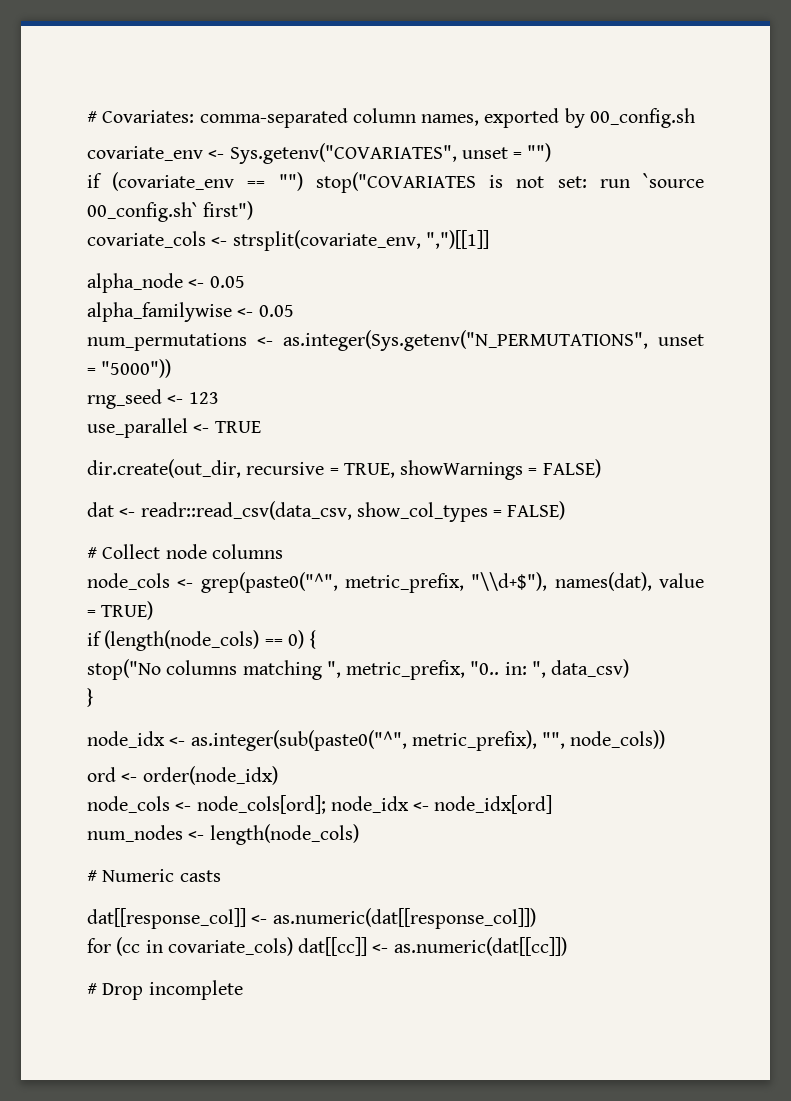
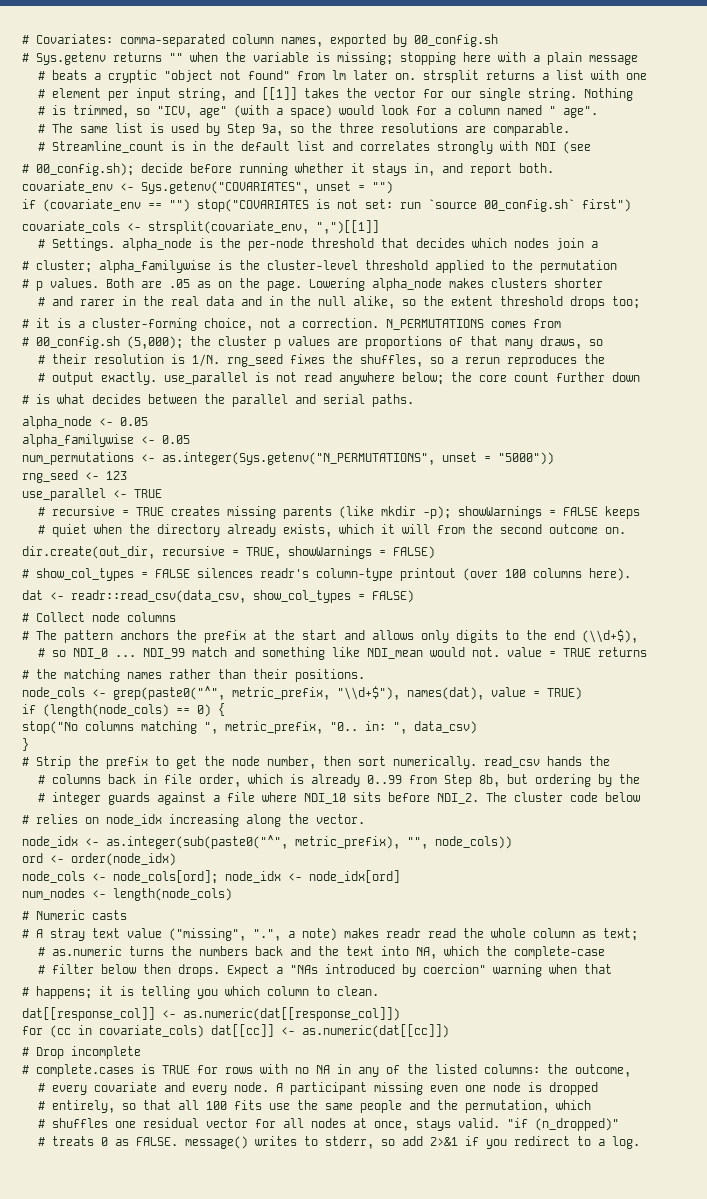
+ # Sys.getenv returns "" when the variable is missing; stopping here with a plain message
+ # beats a cryptic "object not found" from lm later on. strsplit returns a list with one
+ # element per input string, and [[1]] takes the vector for our single string. Nothing
+ # is trimmed, so "ICV, age" (with a space) would look for a column named " age".
+ # The same list is used by Step 9a, so the three resolutions are comparable.
+ # Streamline_count is in the default list and correlates strongly with NDI (see
+ # 00_config.sh); decide before running whether it stays in, and report both.
+ # Settings. alpha_node is the per-node threshold that decides which nodes join a
+ # cluster; alpha_familywise is the cluster-level threshold applied to the permutation
+ # p values. Both are .05 as on the page. Lowering alpha_node makes clusters shorter
+ # and rarer in the real data and in the null alike, so the extent threshold drops too;
+ # it is a cluster-forming choice, not a correction. N_PERMUTATIONS comes from
+ # 00_config.sh (5,000); the cluster p values are proportions of that many draws, so
+ # their resolution is 1/N. rng_seed fixes the shuffles, so a rerun reproduces the
+ # output exactly. use_parallel is not read anywhere below; the core count further down
+ # is what decides between the parallel and serial paths.
+ # recursive = TRUE creates missing parents (like mkdir -p); showWarnings = FALSE keeps
+ # quiet when the directory already exists, which it will from the second outcome on.
+ # show_col_types = FALSE silences readr's column-type printout (over 100 columns here).
+ # The pattern anchors the prefix at the start and allows only digits to the end (\\d+$),
+ # so NDI_0 ... NDI_99 match and something like NDI_mean would not. value = TRUE returns
+ # the matching names rather than their positions.
+ # Strip the prefix to get the node number, then sort numerically. read_csv hands the
+ # columns back in file order, which is already 0..99 from Step 8b, but ordering by the
+ # integer guards against a file where NDI_10 sits before NDI_2. The cluster code below
+ # relies on node_idx increasing along the vector.
+ # A stray text value ("missing", ".", a note) makes readr read the whole column as text;
+ # as.numeric turns the numbers back and the text into NA, which the complete-case
+ # filter below then drops. Expect a "NAs introduced by coercion" warning when that
+ # happens; it is telling you which column to clean.
+ # complete.cases is TRUE for rows with no NA in any of the listed columns: the outcome,
+ # every covariate and every node. A participant missing even one node is dropped
+ # entirely, so that all 100 fits use the same people and the permutation, which
+ # shuffles one residual vector for all nodes at once, stays valid. "if (n_dropped)"
+ # treats 0 as FALSE. message() writes to stderr, so add 2>&1 if you redirect to a log.

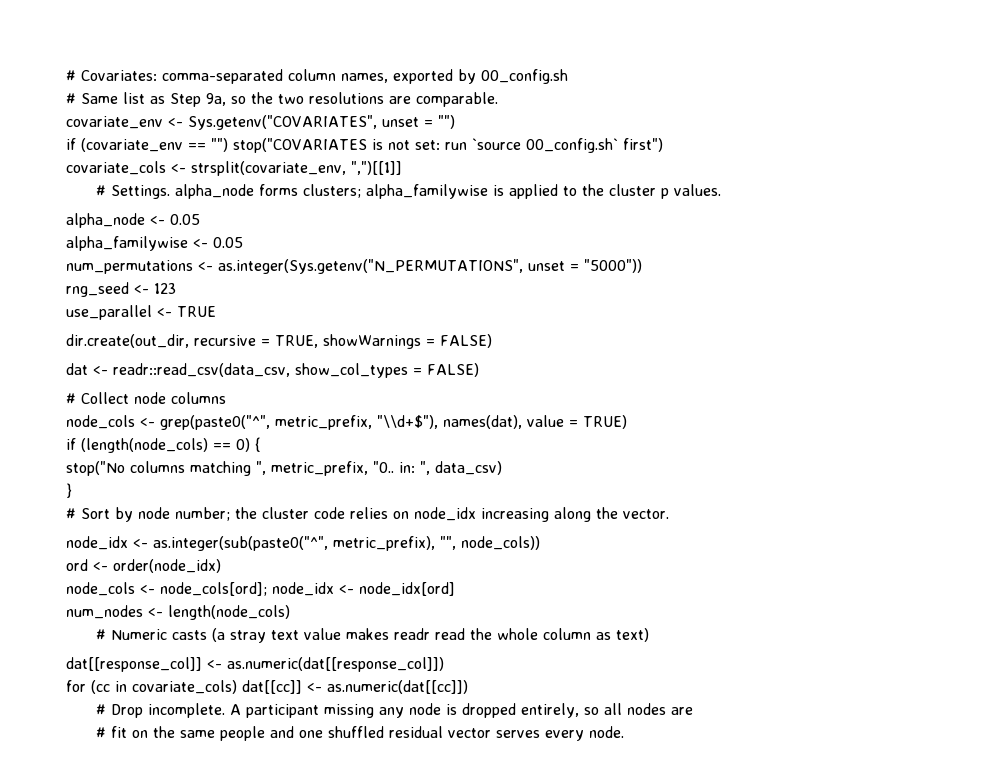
- # Sys.getenv returns "" when the variable is missing; stopping here with a plain message
- # beats a cryptic "object not found" from lm later on. strsplit returns a list with one
- # element per input string, and [[1]] takes the vector for our single string. Nothing
- # is trimmed, so "ICV, age" (with a space) would look for a column named " age".
- # The same list is used by Step 9a, so the three resolutions are comparable.
+ # Same list as Step 9a, so the two resolutions are comparable.
- # Streamline_count is in the default list and correlates strongly with NDI (see
- # 00_config.sh); decide before running whether it stays in, and report both.
- # Settings. alpha_node is the per-node threshold that decides which nodes join a
- # cluster; alpha_familywise is the cluster-level threshold applied to the permutation
- # p values. Both are .05 as on the page. Lowering alpha_node makes clusters shorter
- # and rarer in the real data and in the null alike, so the extent threshold drops too;
- # it is a cluster-forming choice, not a correction. N_PERMUTATIONS comes from
- # 00_config.sh (5,000); the cluster p values are proportions of that many draws, so
- # their resolution is 1/N. rng_seed fixes the shuffles, so a rerun reproduces the
- # output exactly. use_parallel is not read anywhere below; the core count further down
- # is what decides between the parallel and serial paths.
+ # Settings. alpha_node forms clusters; alpha_familywise is applied to the cluster p values.
- # recursive = TRUE creates missing parents (like mkdir -p); showWarnings = FALSE keeps
- # quiet when the directory already exists, which it will from the second outcome on.
- # show_col_types = FALSE silences readr's column-type printout (over 100 columns here).
- # The pattern anchors the prefix at the start and allows only digits to the end (\\d+$),
- # so NDI_0 ... NDI_99 match and something like NDI_mean would not. value = TRUE returns
- # the matching names rather than their positions.
- # Strip the prefix to get the node number, then sort numerically. read_csv hands the
- # columns back in file order, which is already 0..99 from Step 8b, but ordering by the
- # integer guards against a file where NDI_10 sits before NDI_2. The cluster code below
- # relies on node_idx increasing along the vector.
+ # Sort by node number; the cluster code relies on node_idx increasing along the vector.
- # Numeric casts
- # A stray text value ("missing", ".", a note) makes readr read the whole column as text;
- # as.numeric turns the numbers back and the text into NA, which the complete-case
- # filter below then drops. Expect a "NAs introduced by coercion" warning when that
- # happens; it is telling you which column to clean.
+ # Numeric casts (a stray text value makes readr read the whole column as text)
- # Drop incomplete
- # complete.cases is TRUE for rows with no NA in any of the listed columns: the outcome,
- # every covariate and every node.
+ # Drop incomplete.
- A participant missing even one node is dropped
- # entirely, so that all 100 fits use the same people and the permutation, which
- # shuffles one residual vector for all nodes at once, stays valid. "if (n_dropped)"
- # treats 0 as FALSE. message() writes to stderr, so add 2>&1 if you redirect to a log.
+ A participant missing any node is dropped entirely, so all nodes are
+ # fit on the same people and one shuffled residual vector serves every node.

